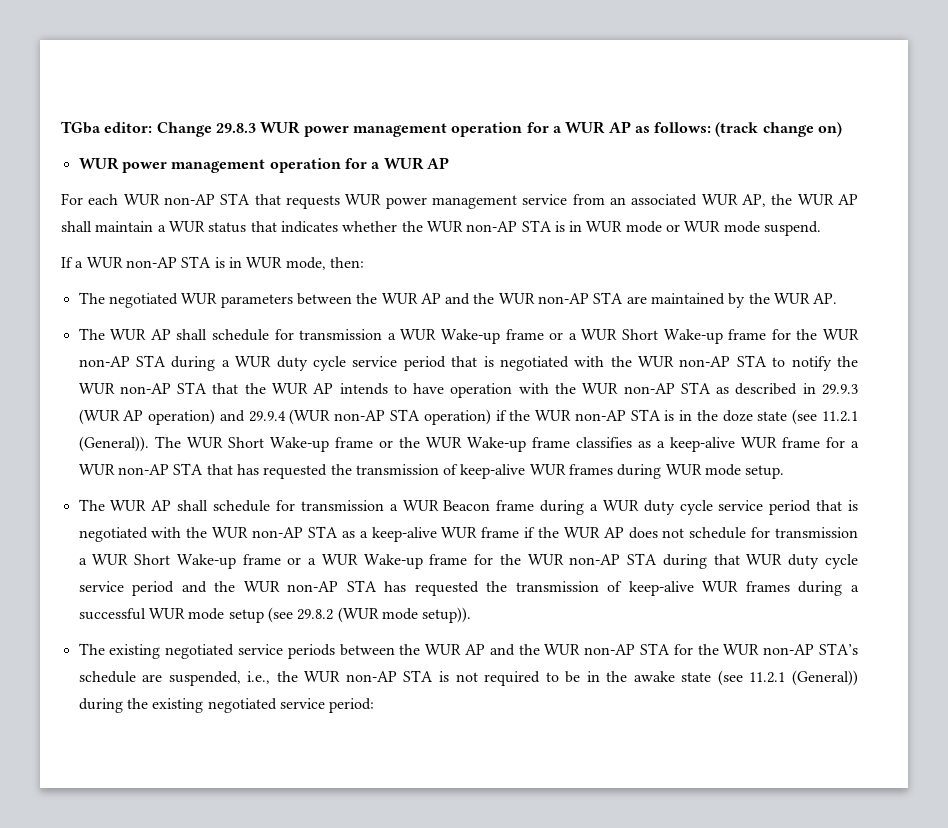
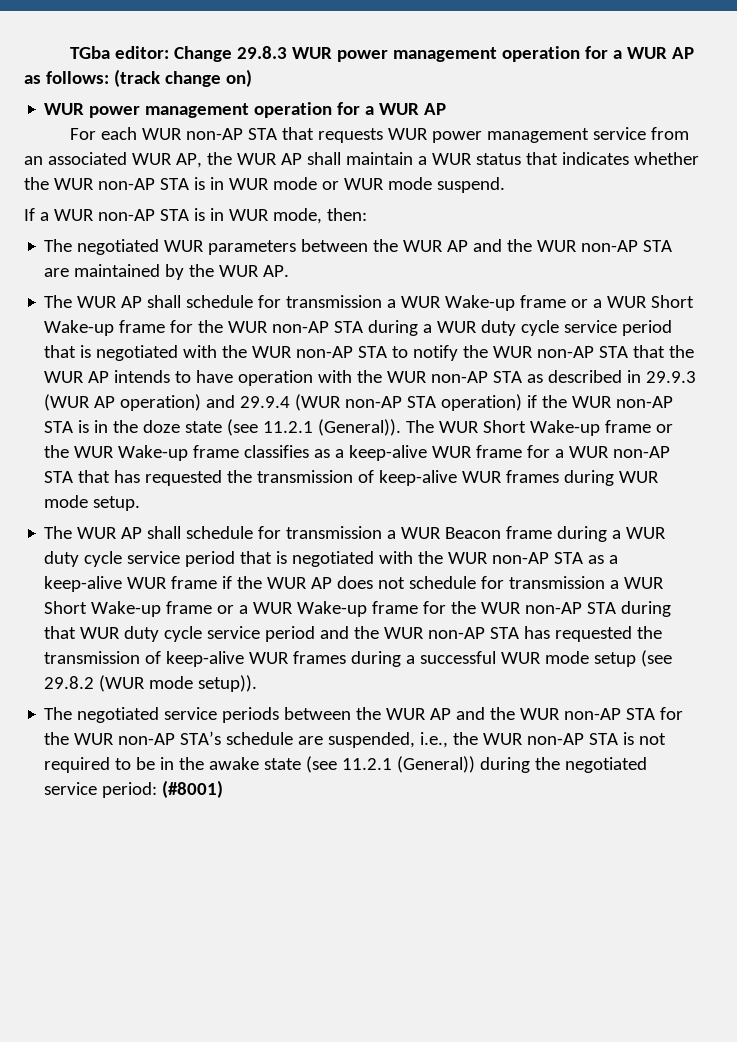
- The existing negotiated service periods between the WUR AP and the WUR non-AP STA for the WUR non-AP STA’s schedule are suspended, i.e., the WUR non-AP STA is not required to be in the awake state (see 11.2.1 (General)) during the existing negotiated service period:
+ The negotiated service periods between the WUR AP and the WUR non-AP STA for the WUR non-AP STA’s schedule are suspended, i.e., the WUR non-AP STA is not required to be in the awake state (see 11.2.1 (General)) during the negotiated service period: (#8001)

